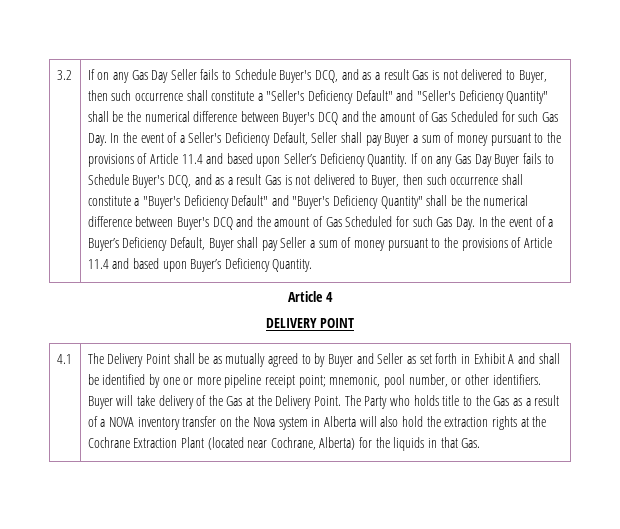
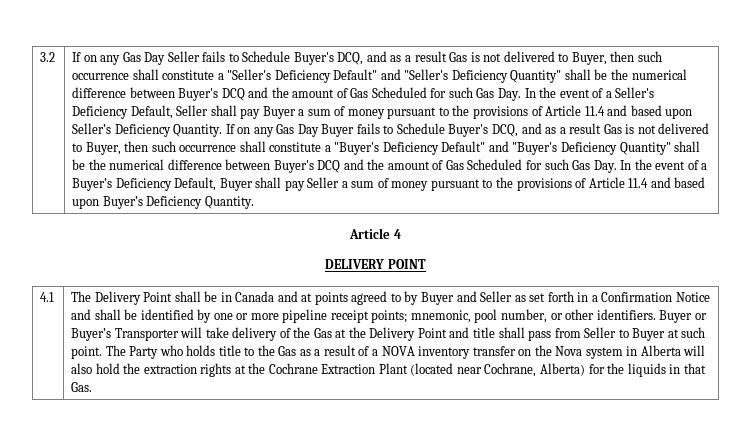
- The Delivery Point shall be as mutually agreed to by Buyer and Seller as set forth in Exhibit A and shall be identified by one or more pipeline receipt point; mnemonic, pool number, or other identifiers.
+ The Delivery Point shall be in Canada and at points agreed to by Buyer and Seller as set forth in a Confirmation Notice and shall be identified by one or more pipeline receipt points; mnemonic, pool number, or other identifiers.
- Buyer will take delivery of the Gas at the Delivery Point.
+ Buyer or Buyer’s Transporter will take delivery of the Gas at the Delivery Point and title shall pass from Seller to Buyer at such point.

